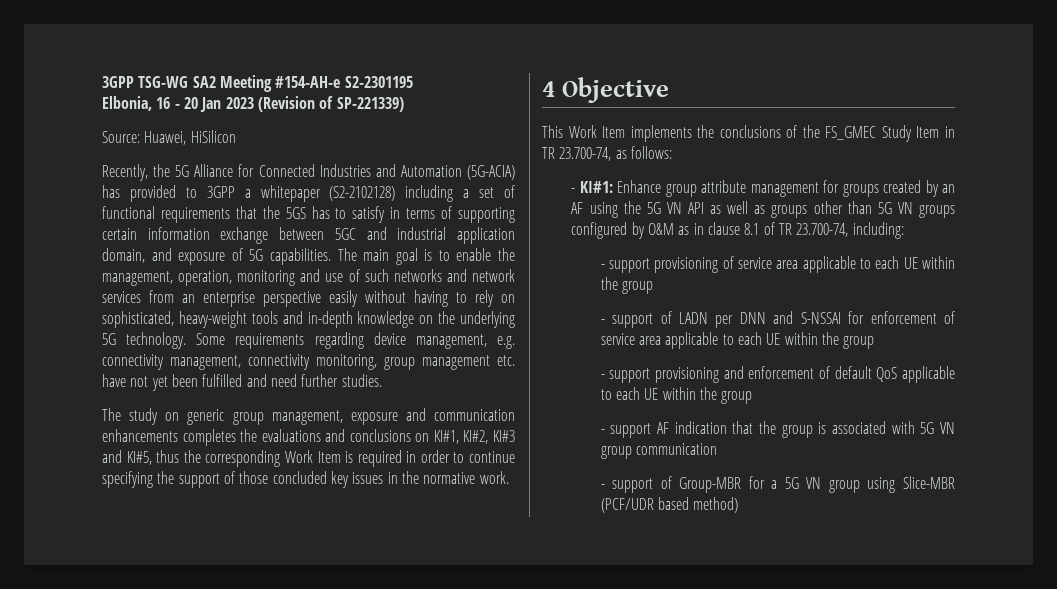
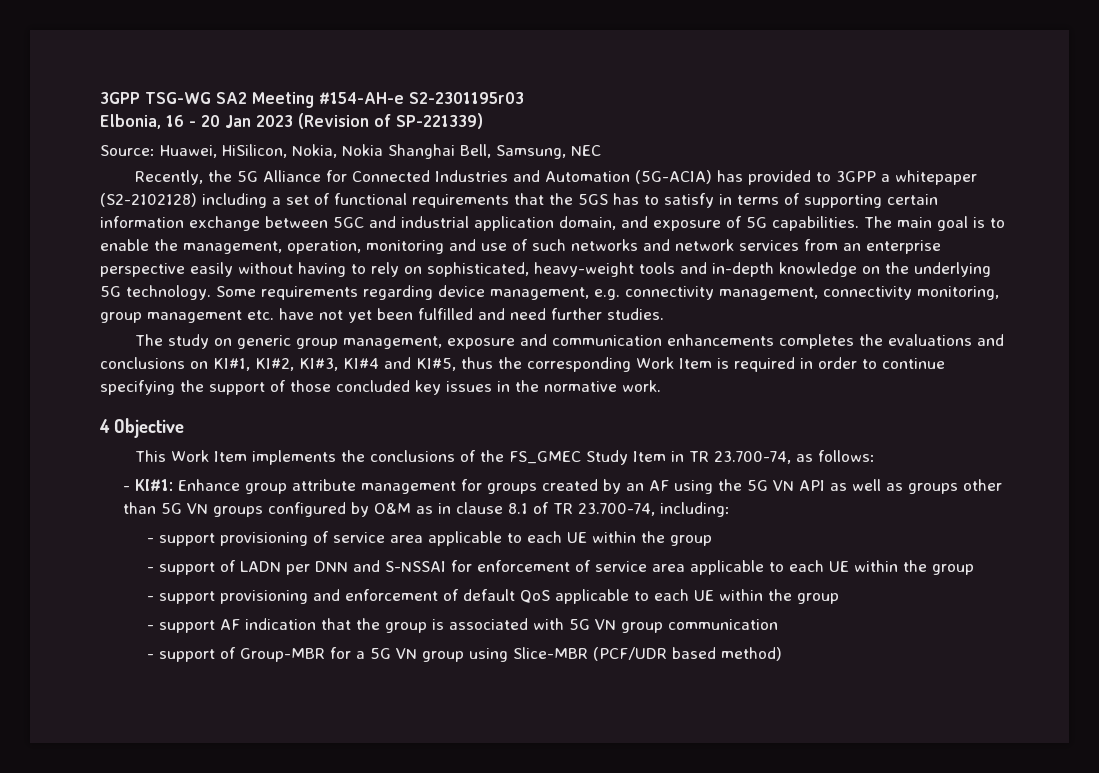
- 3GPP TSG-WG SA2 Meeting #154-AH-e S2-2301195
+ 3GPP TSG-WG SA2 Meeting #154-AH-e S2-2301195r03
- Source: Huawei, HiSilicon
+ Source: Huawei, HiSilicon, Nokia, Nokia Shanghai Bell, Samsung, NEC
- The study on generic group management, exposure and communication enhancements completes the evaluations and conclusions on KI#1, KI#2, KI#3 and KI#5, thus the corresponding Work Item is required in order to continue specifying the support of those concluded key issues in the normative work.
+ The study on generic group management, exposure and communication enhancements completes the evaluations and conclusions on KI#1, KI#2, KI#3, KI#4 and KI#5, thus the corresponding Work Item is required in order to continue specifying the support of those concluded key issues in the normative work.

